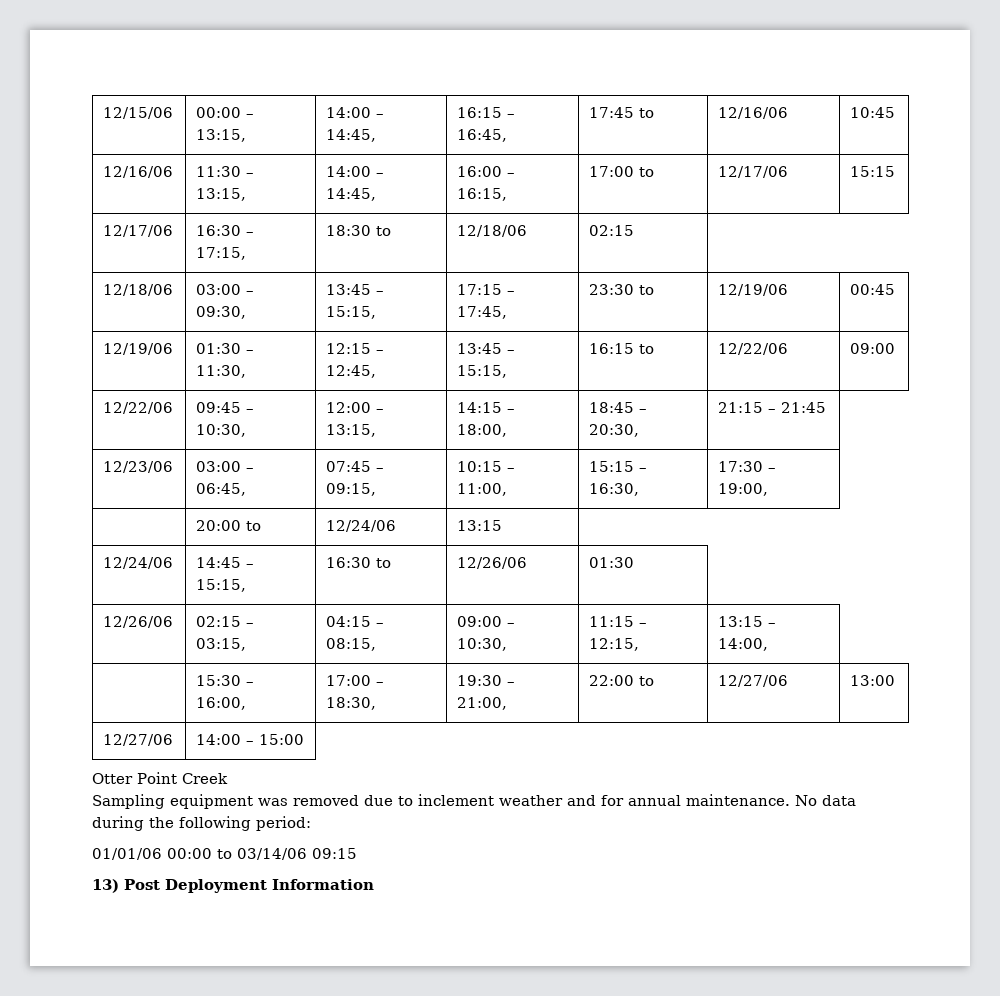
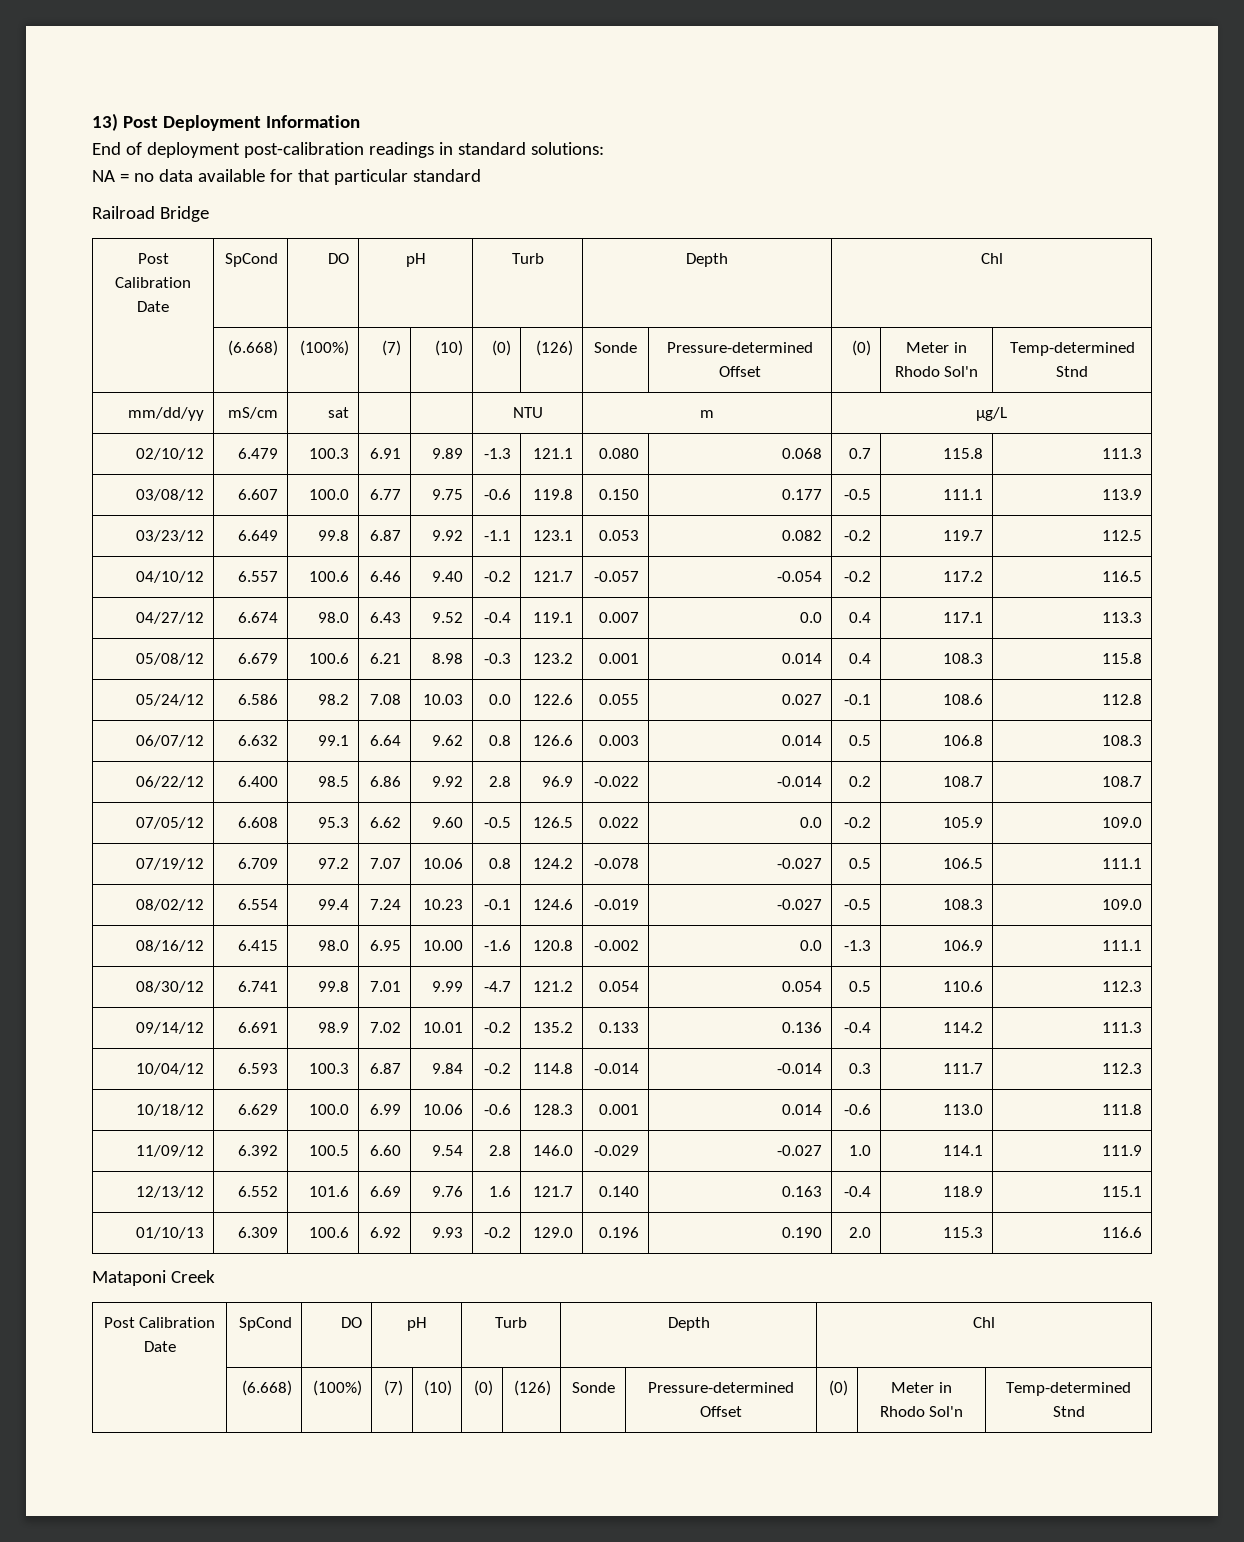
- 12/15/06 | 00:00 – 13:15, | 14:00 – 14:45, | 16:15 – 16:45, | 17:45 to | 12/16/06 | 10:45
- 12/16/06 | 11:30 – 13:15, | 14:00 – 14:45, | 16:00 – 16:15, | 17:00 to | 12/17/06 | 15:15
- 12/17/06 | 16:30 – 17:15, | 18:30 to | 12/18/06 | 02:15
- 12/18/06 | 03:00 – 09:30, | 13:45 – 15:15, | 17:15 – 17:45, | 23:30 to | 12/19/06 | 00:45
- 12/19/06 | 01:30 – 11:30, | 12:15 – 12:45, | 13:45 – 15:15, | 16:15 to | 12/22/06 | 09:00
- 12/22/06 | 09:45 – 10:30, | 12:00 – 13:15, | 14:15 – 18:00, | 18:45 – 20:30, | 21:15 – 21:45
- 12/23/06 | 03:00 – 06:45, | 07:45 – 09:15, | 10:15 – 11:00, | 15:15 – 16:30, | 17:30 – 19:00,
- | 20:00 to | 12/24/06 | 13:15
- 12/24/06 | 14:45 – 15:15, | 16:30 to | 12/26/06 | 01:30
- 12/26/06 | 02:15 – 03:15, | 04:15 – 08:15, | 09:00 – 10:30, | 11:15 – 12:15, | 13:15 – 14:00,
- | 15:30 – 16:00, | 17:00 – 18:30, | 19:30 – 21:00, | 22:00 to | 12/27/06 | 13:00
- 12/27/06 | 14:00 – 15:00
- Otter Point Creek
- Sampling equipment was removed due to inclement weather and for annual maintenance. No data during the following period:
- 01/01/06 00:00 to 03/14/06 09:15
  13) Post Deployment Information
+ End of deployment post-calibration readings in standard solutions:
+ NA = no data available for that particular standard
+ Railroad Bridge
+ Post Calibration Date | SpCond | DO | pH | Turb | Depth | Chl
+ | (6.668) | (100%) | (7) | (10) | (0) | (126) | Sonde | Pressure-determined Offset | (0) | Meter in Rhodo Sol'n | Temp-determined Stnd
+ mm/dd/yy | mS/cm | sat | | | NTU | m | µg/L
+ 02/10/12 | 6.479 | 100.3 | 6.91 | 9.89 | -1.3 | 121.1 | 0.080 | 0.068 | 0.7 | 115.8 | 111.3
+ 03/08/12 | 6.607 | 100.0 | 6.77 | 9.75 | -0.6 | 119.8 | 0.150 | 0.177 | -0.5 | 111.1 | 113.9
+ 03/23/12 | 6.649 | 99.8 | 6.87 | 9.92 | -1.1 | 123.1 | 0.053 | 0.082 | -0.2 | 119.7 | 112.5
+ 04/10/12 | 6.557 | 100.6 | 6.46 | 9.40 | -0.2 | 121.7 | -0.057 | -0.054 | -0.2 | 117.2 | 116.5
+ 04/27/12 | 6.674 | 98.0 | 6.43 | 9.52 | -0.4 | 119.1 | 0.007 | 0.0 | 0.4 | 117.1 | 113.3
+ 05/08/12 | 6.679 | 100.6 | 6.21 | 8.98 | -0.3 | 123.2 | 0.001 | 0.014 | 0.4 | 108.3 | 115.8
+ 05/24/12 | 6.586 | 98.2 | 7.08 | 10.03 | 0.0 | 122.6 | 0.055 | 0.027 | -0.1 | 108.6 | 112.8
+ 06/07/12 | 6.632 | 99.1 | 6.64 | 9.62 | 0.8 | 126.6 | 0.003 | 0.014 | 0.5 | 106.8 | 108.3
+ 06/22/12 | 6.400 | 98.5 | 6.86 | 9.92 | 2.8 | 96.9 | -0.022 | -0.014 | 0.2 | 108.7 | 108.7
+ 07/05/12 | 6.608 | 95.3 | 6.62 | 9.60 | -0.5 | 126.5 | 0.022 | 0.0 | -0.2 | 105.9 | 109.0
+ 07/19/12 | 6.709 | 97.2 | 7.07 | 10.06 | 0.8 | 124.2 | -0.078 | -0.027 | 0.5 | 106.5 | 111.1
+ 08/02/12 | 6.554 | 99.4 | 7.24 | 10.23 | -0.1 | 124.6 | -0.019 | -0.027 | -0.5 | 108.3 | 109.0
+ 08/16/12 | 6.415 | 98.0 | 6.95 | 10.00 | -1.6 | 120.8 | -0.002 | 0.0 | -1.3 | 106.9 | 111.1
+ 08/30/12 | 6.741 | 99.8 | 7.01 | 9.99 | -4.7 | 121.2 | 0.054 | 0.054 | 0.5 | 110.6 | 112.3
+ 09/14/12 | 6.691 | 98.9 | 7.02 | 10.01 | -0.2 | 135.2 | 0.133 | 0.136 | -0.4 | 114.2 | 111.3
+ 10/04/12 | 6.593 | 100.3 | 6.87 | 9.84 | -0.2 | 114.8 | -0.014 | -0.014 | 0.3 | 111.7 | 112.3
+ 10/18/12 | 6.629 | 100.0 | 6.99 | 10.06 | -0.6 | 128.3 | 0.001 | 0.014 | -0.6 | 113.0 | 111.8
+ 11/09/12 | 6.392 | 100.5 | 6.60 | 9.54 | 2.8 | 146.0 | -0.029 | -0.027 | 1.0 | 114.1 | 111.9
+ 12/13/12 | 6.552 | 101.6 | 6.69 | 9.76 | 1.6 | 121.7 | 0.140 | 0.163 | -0.4 | 118.9 | 115.1
+ 01/10/13 | 6.309 | 100.6 | 6.92 | 9.93 | -0.2 | 129.0 | 0.196 | 0.190 | 2.0 | 115.3 | 116.6
+ Mataponi Creek
+ Post Calibration Date | SpCond | DO | pH | Turb | Depth | Chl
+ | (6.668) | (100%) | (7) | (10) | (0) | (126) | Sonde | Pressure-determined Offset | (0) | Meter in Rhodo Sol'n | Temp-determined Stnd

